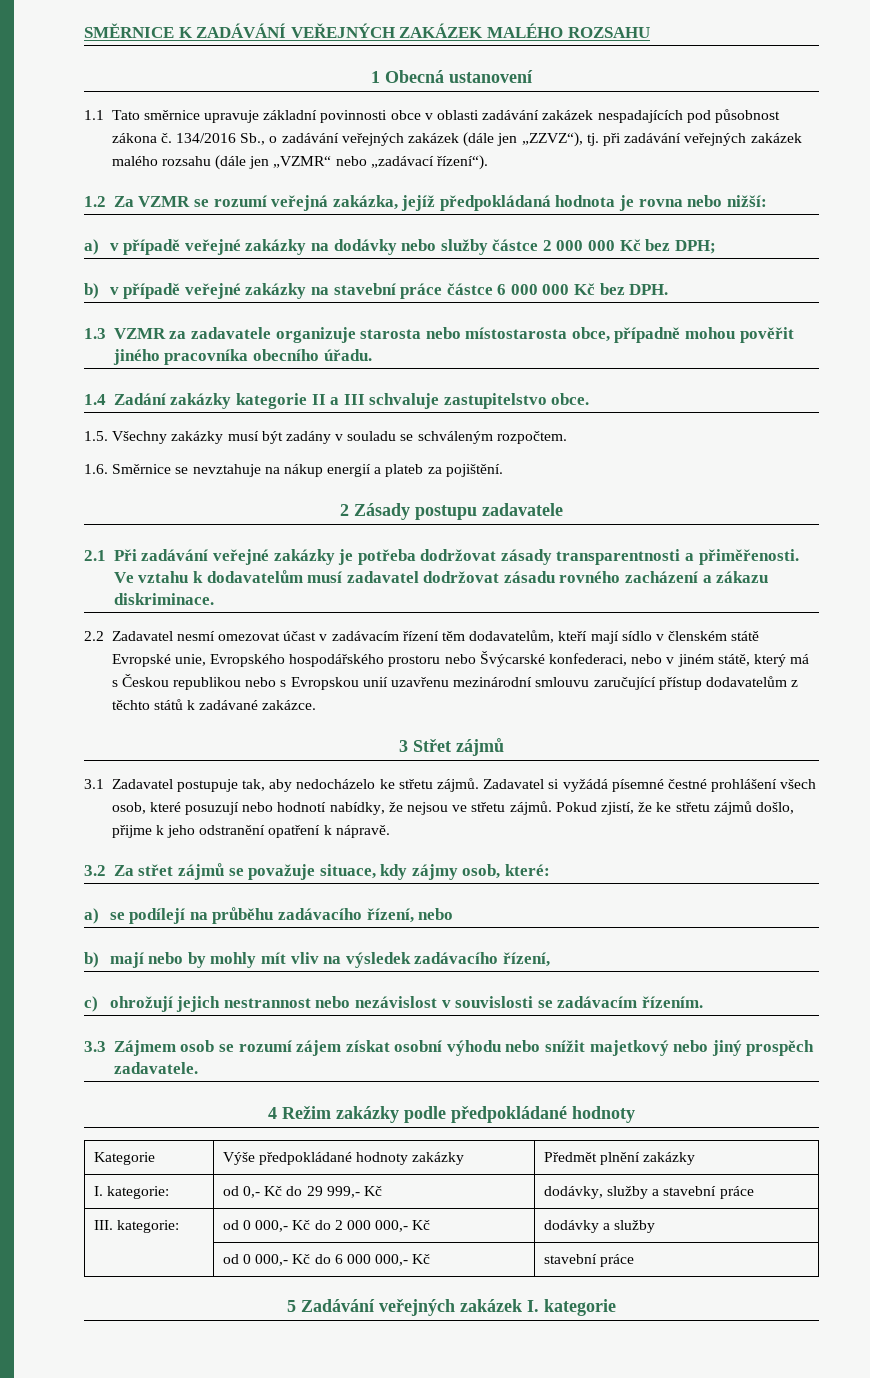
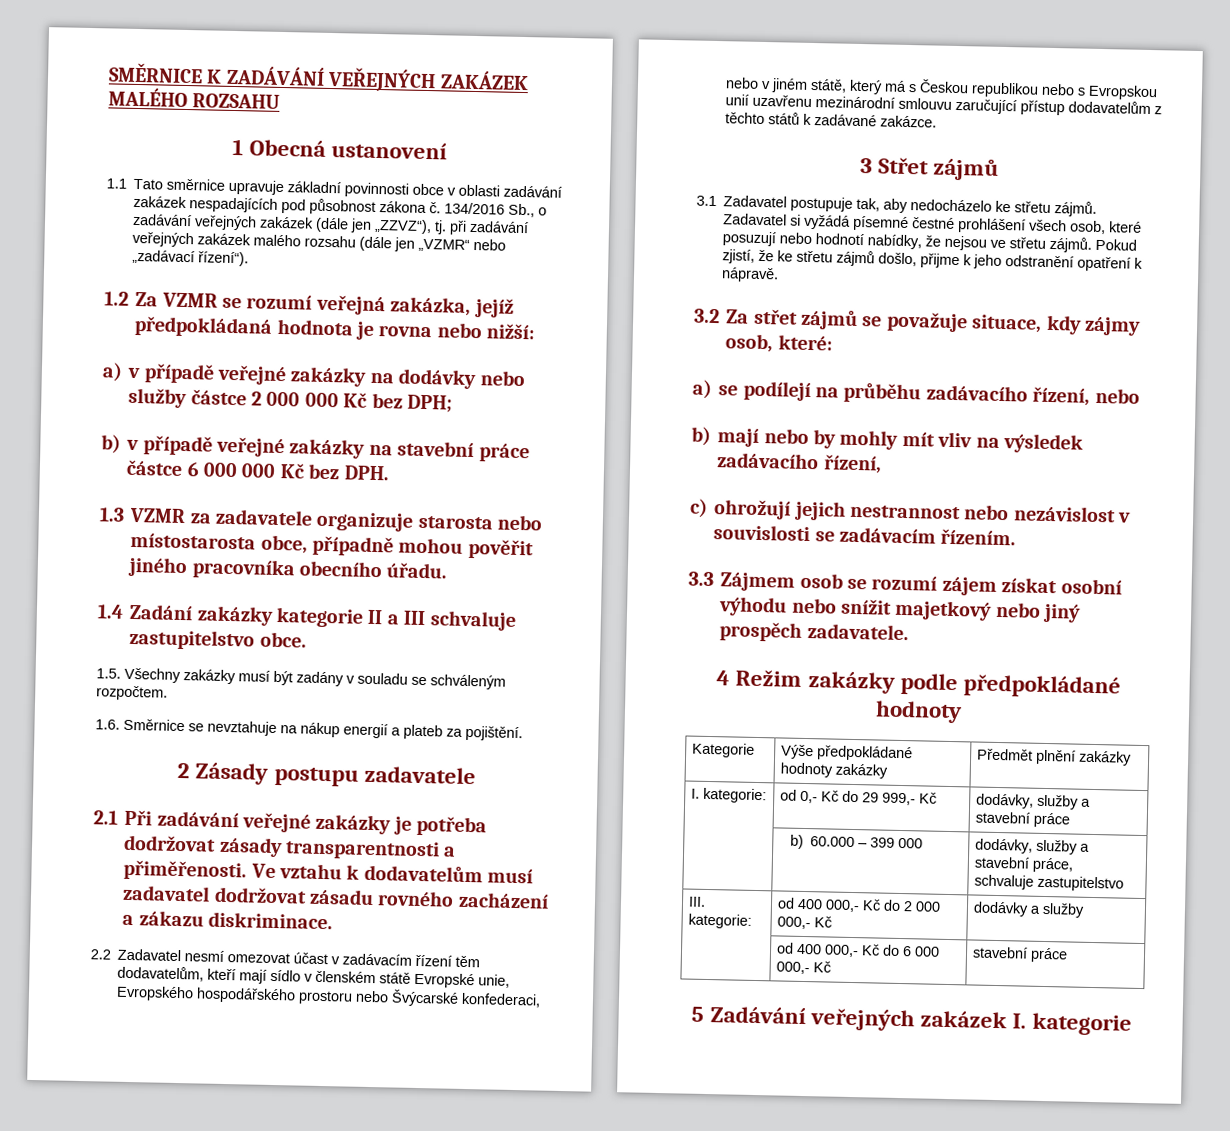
+ | b) 60.000 – 399 000 | dodávky, služby a stavební práce,
+ schvaluje zastupitelstvo
- III. kategorie: | od 0 000,- Kč do 2 000 000,- Kč | dodávky a služby
+ III. kategorie: | od 400 000,- Kč do 2 000 000,- Kč | dodávky a služby
- | od 0 000,- Kč do 6 000 000,- Kč | stavební práce
+ | od 400 000,- Kč do 6 000 000,- Kč | stavební práce

